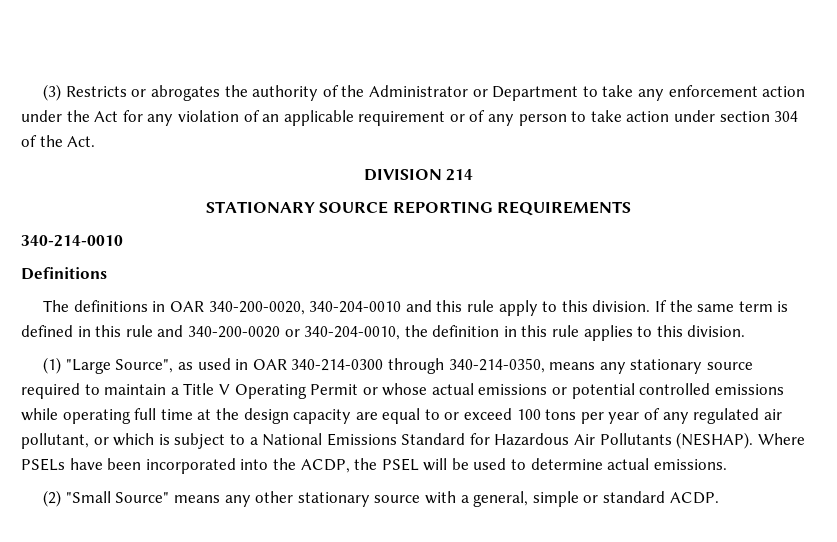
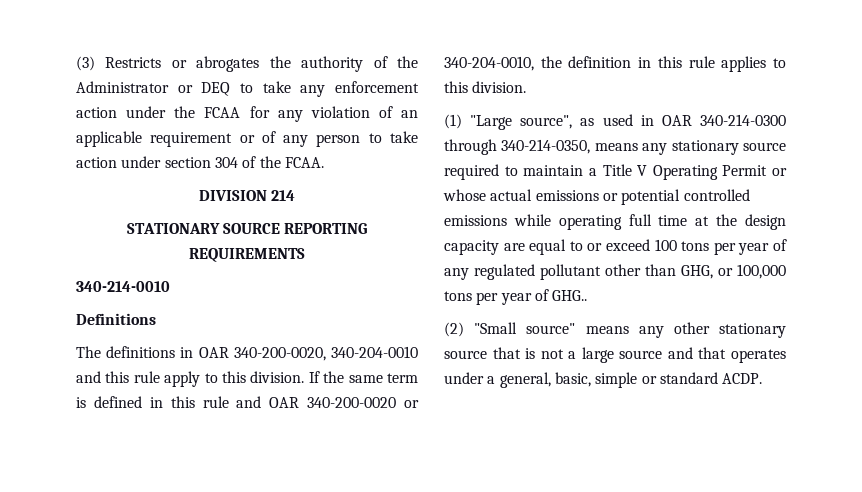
- (3) Restricts or abrogates the authority of the Administrator or Department to take any enforcement action under the Act for any violation of an applicable requirement or of any person to take action under section 304 of the Act.
+ (3) Restricts or abrogates the authority of the Administrator or DEQ to take any enforcement action under the FCAA for any violation of an applicable requirement or of any person to take action under section 304 of the FCAA.
- If the same term is defined in this rule and 340-200-0020 or 340-204-0010, the definition in this rule applies to this division.
+ If the same term is defined in this rule and OAR 340-200-0020 or 340-204-0010, the definition in this rule applies to this division.
- (1) "Large Source", as used in OAR 340-214-0300 through 340-214-0350, means any stationary source required to maintain a Title V Operating Permit or whose actual emissions or potential controlled emissions while operating full time at the design capacity are equal to or exceed 100 tons per year of any regulated air pollutant, or which is subject to a National Emissions Standard for Hazardous Air Pollutants (NESHAP). Where PSELs have been incorporated into the ACDP, the PSEL will be used to determine actual emissions.
+ (1) "Large source", as used in OAR 340-214-0300 through 340-214-0350, means any stationary source required to maintain a Title V Operating Permit or whose actual emissions or potential controlled emissions while operating full time at the design capacity are equal to or exceed 100 tons per year of any regulated pollutant other than GHG, or 100,000 tons per year of GHG..
- (2) "Small Source" means any other stationary source with a general, simple or standard ACDP.
+ (2) "Small source" means any other stationary source that is not a large source and that operates under a general, basic, simple or standard ACDP.

